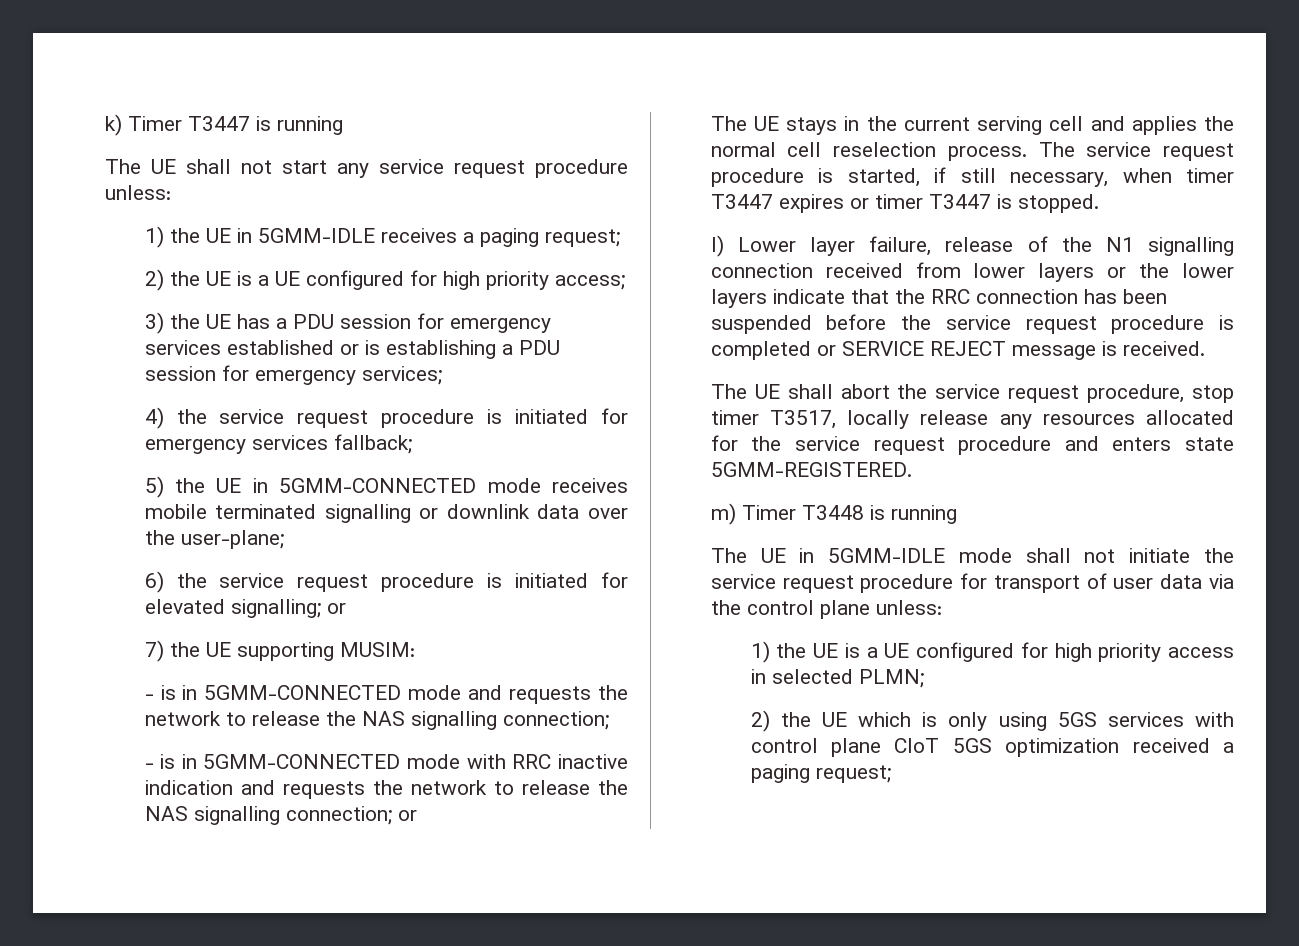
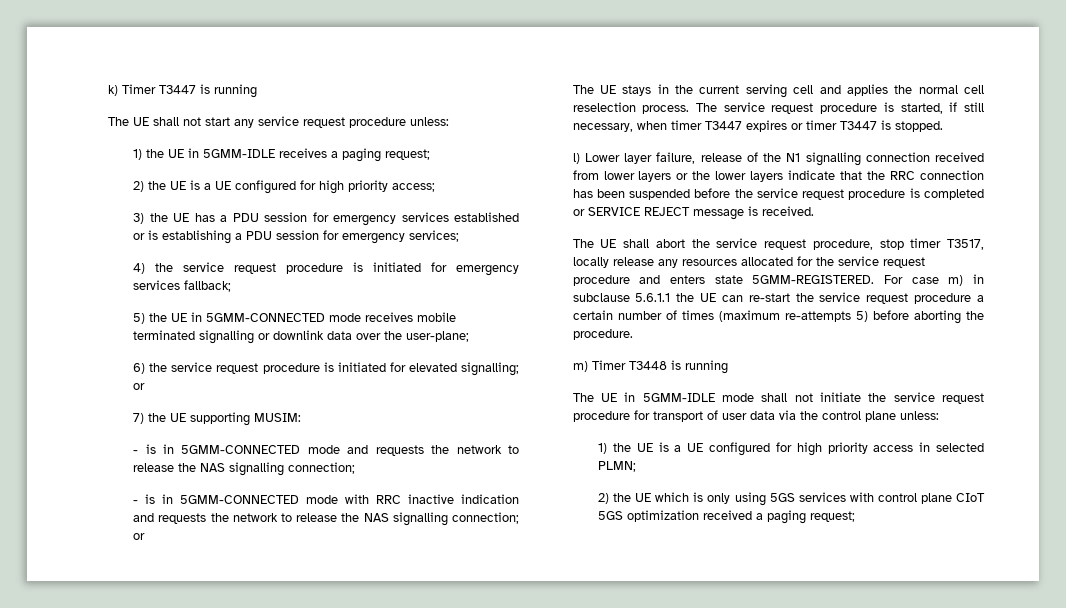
+ For case m) in subclause 5.6.1.1 the UE can re-start the service request procedure a certain number of times (maximum re-attempts 5) before aborting the procedure.

